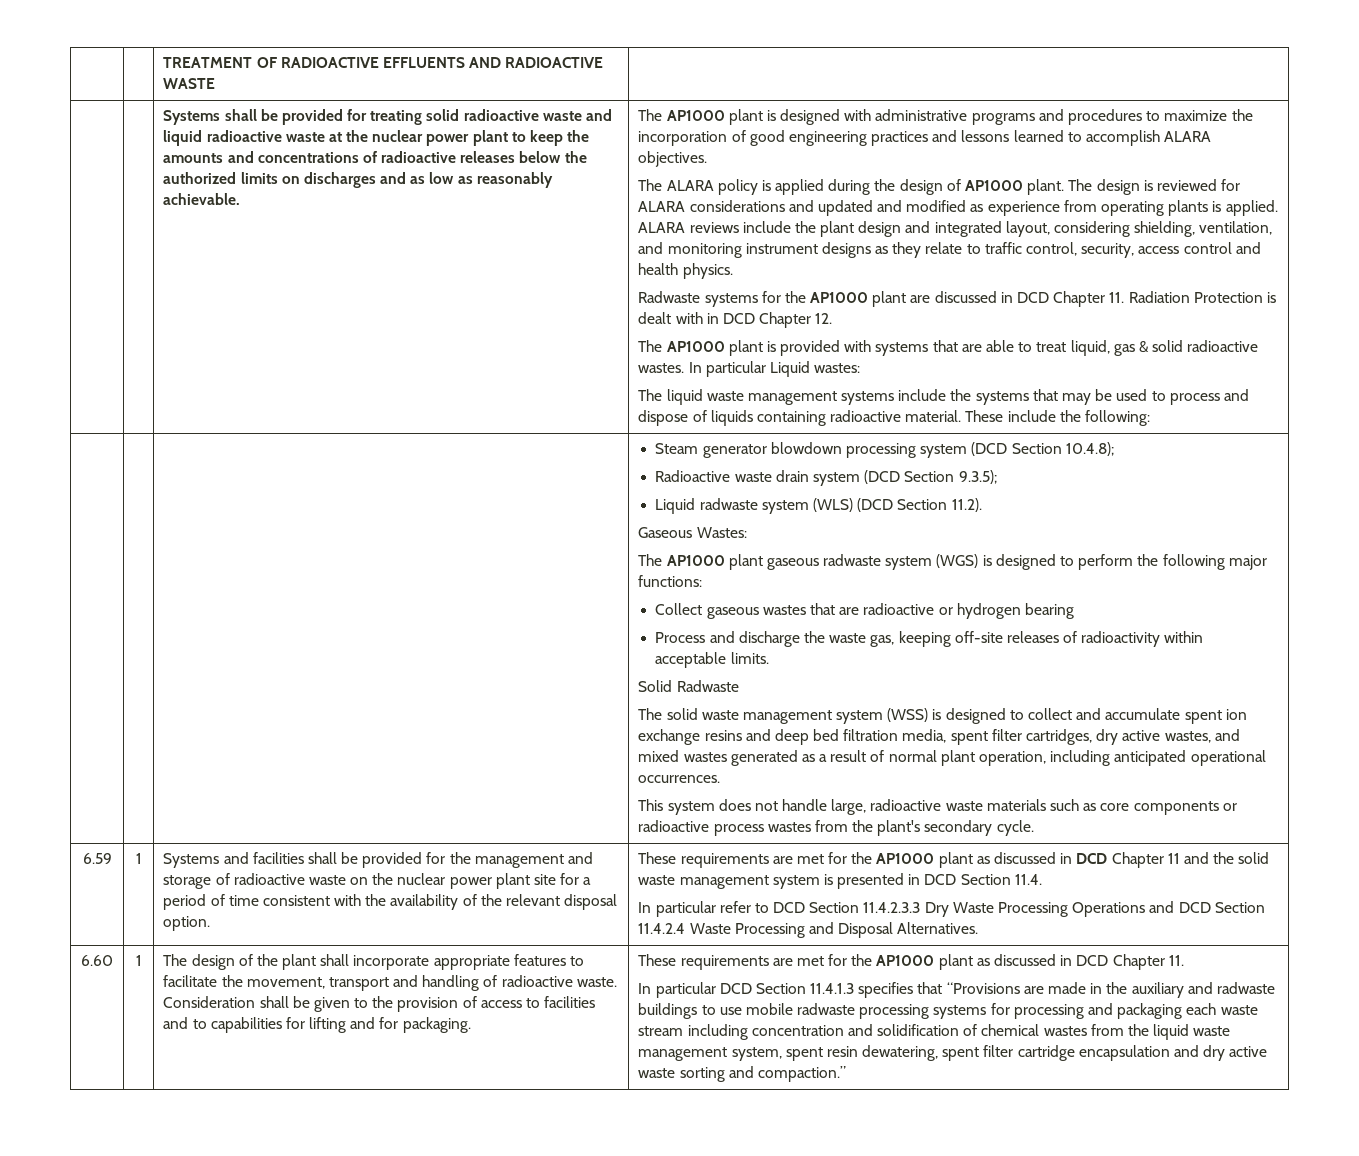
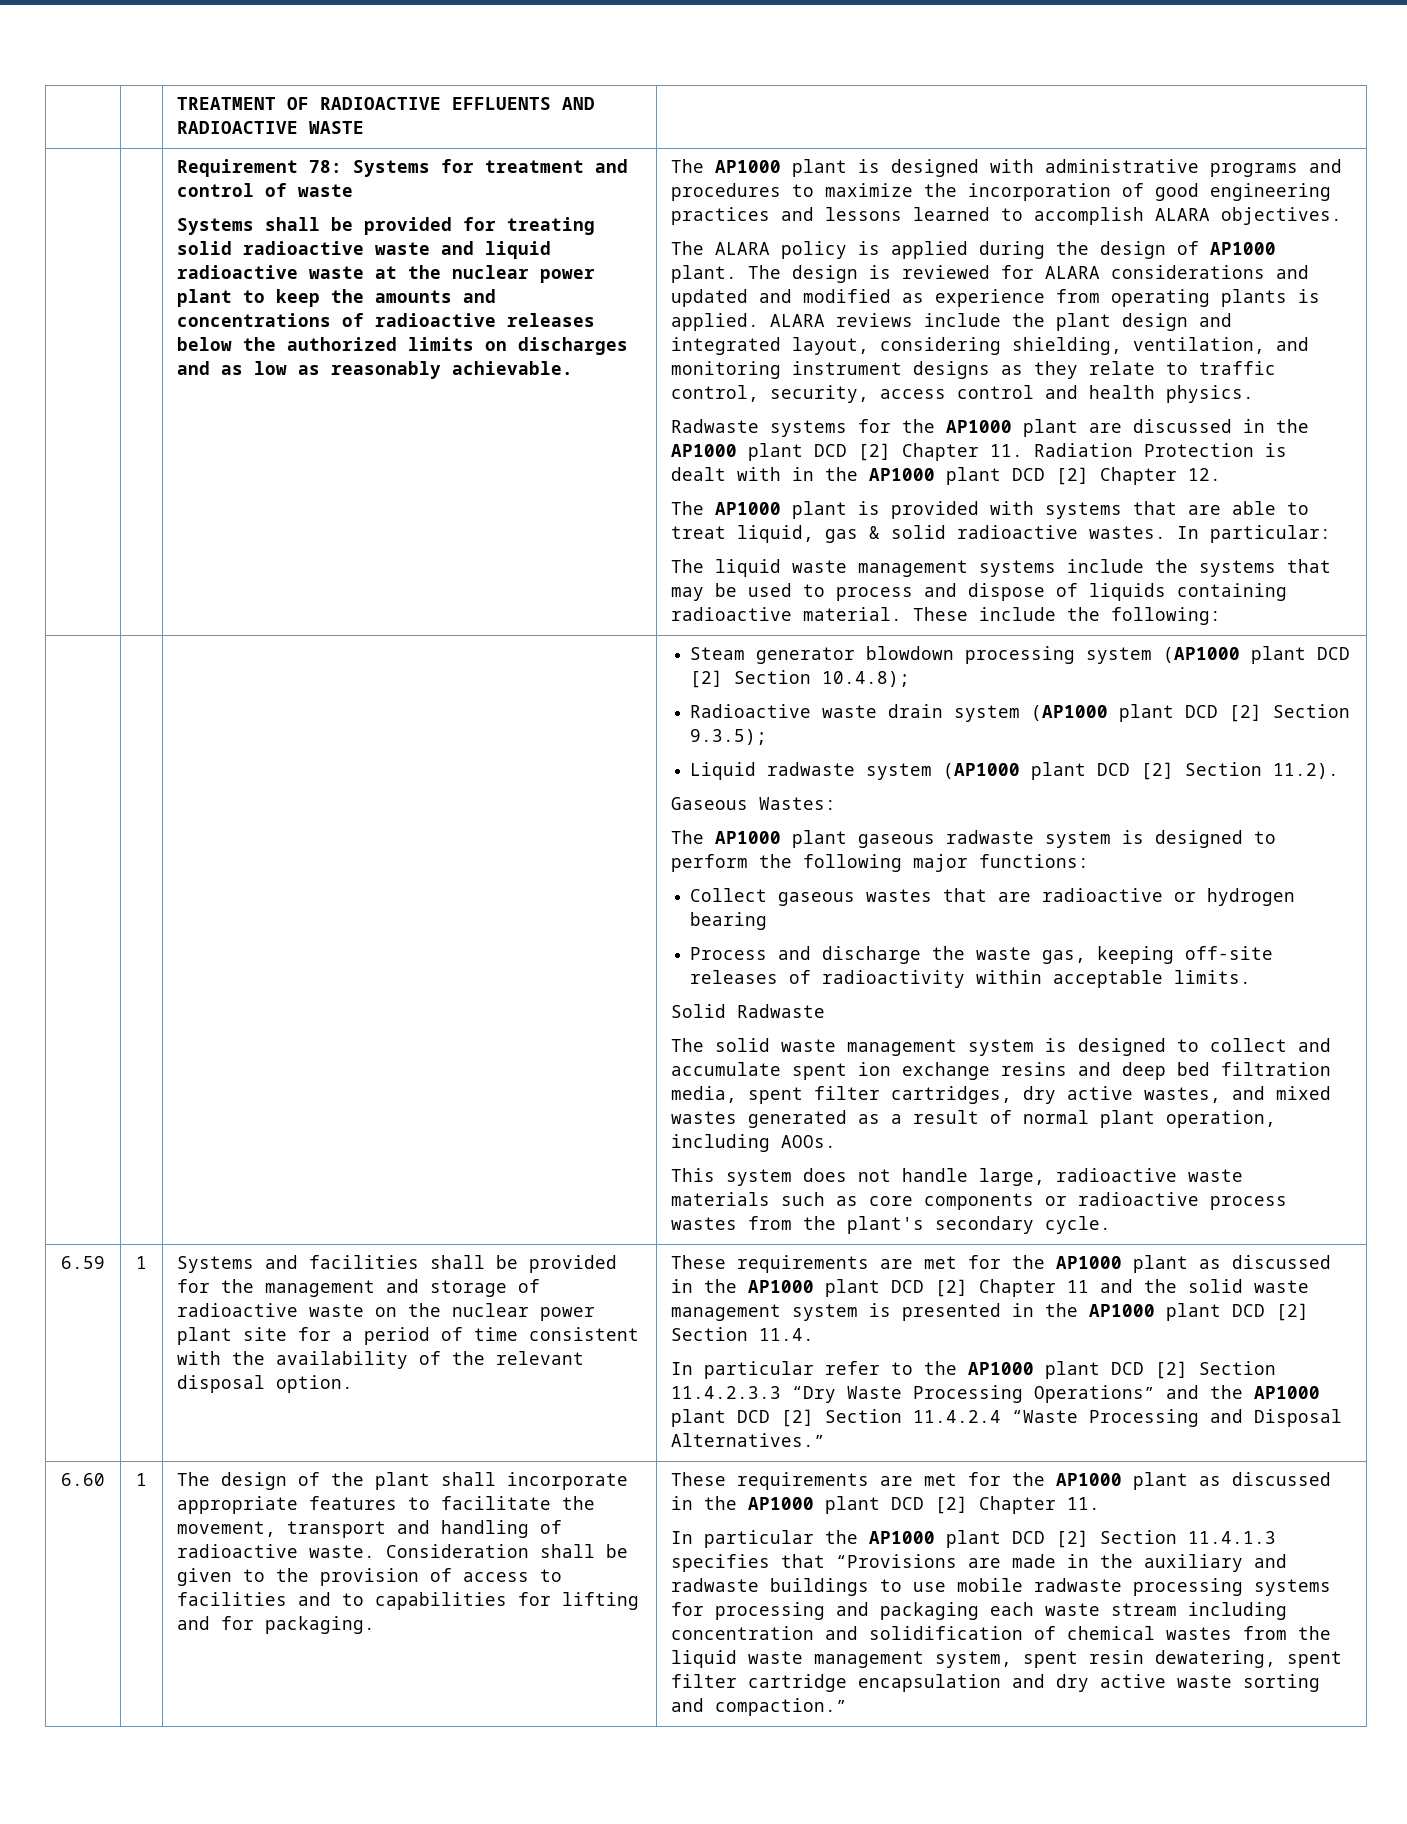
+ Requirement 78: Systems for treatment and control of waste
- Radwaste systems for the AP1000 plant are discussed in DCD Chapter 11. Radiation Protection is dealt with in DCD Chapter 12.
+ Radwaste systems for the AP1000 plant are discussed in the AP1000 plant DCD [2] Chapter 11. Radiation Protection is dealt with in the AP1000 plant DCD [2] Chapter 12.
- In particular Liquid wastes:
+ In particular:
- Steam generator blowdown processing system (DCD Section 10.4.8);
+ Steam generator blowdown processing system (AP1000 plant DCD [2] Section 10.4.8);
- Radioactive waste drain system (DCD Section 9.3.5);
+ Radioactive waste drain system (AP1000 plant DCD [2] Section 9.3.5);
- Liquid radwaste system (WLS) (DCD Section 11.2).
+ Liquid radwaste system (AP1000 plant DCD [2] Section 11.2).
- The AP1000 plant gaseous radwaste system (WGS) is designed to perform the following major functions:
+ The AP1000 plant gaseous radwaste system is designed to perform the following major functions:
- The solid waste management system (WSS) is designed to collect and accumulate spent ion exchange resins and deep bed filtration media, spent filter cartridges, dry active wastes, and mixed wastes generated as a result of normal plant operation, including anticipated operational occurrences.
+ The solid waste management system is designed to collect and accumulate spent ion exchange resins and deep bed filtration media, spent filter cartridges, dry active wastes, and mixed wastes generated as a result of normal plant operation, including AOOs.
- These requirements are met for the AP1000 plant as discussed in DCD Chapter 11 and the solid waste management system is presented in DCD Section 11.4.
+ These requirements are met for the AP1000 plant as discussed in the AP1000 plant DCD [2] Chapter 11 and the solid waste management system is presented in the AP1000 plant DCD [2] Section 11.4.
- In particular refer to DCD Section 11.4.2.3.3 Dry Waste Processing Operations and DCD Section 11.4.2.4 Waste Processing and Disposal Alternatives.
+ In particular refer to the AP1000 plant DCD [2] Section 11.4.2.3.3 “Dry Waste Processing Operations” and the AP1000 plant DCD [2] Section 11.4.2.4 “Waste Processing and Disposal Alternatives.”
- These requirements are met for the AP1000 plant as discussed in DCD Chapter 11.
+ These requirements are met for the AP1000 plant as discussed in the AP1000 plant DCD [2] Chapter 11.
- In particular DCD Section 11.4.1.3 specifies that “Provisions are made in the auxiliary and radwaste buildings to use mobile radwaste processing systems for processing and packaging each waste stream including concentration and solidification of chemical wastes from the liquid waste management system, spent resin dewatering, spent filter cartridge encapsulation and dry active waste sorting and compaction.”
+ In particular the AP1000 plant DCD [2] Section 11.4.1.3 specifies that “Provisions are made in the auxiliary and radwaste buildings to use mobile radwaste processing systems for processing and packaging each waste stream including concentration and solidification of chemical wastes from the liquid waste management system, spent resin dewatering, spent filter cartridge encapsulation and dry active waste sorting and compaction.”

